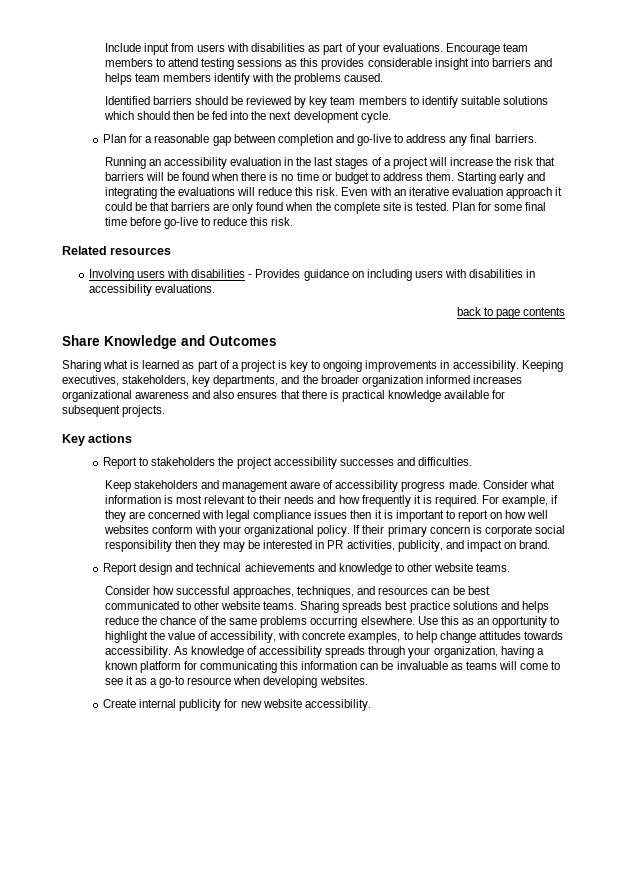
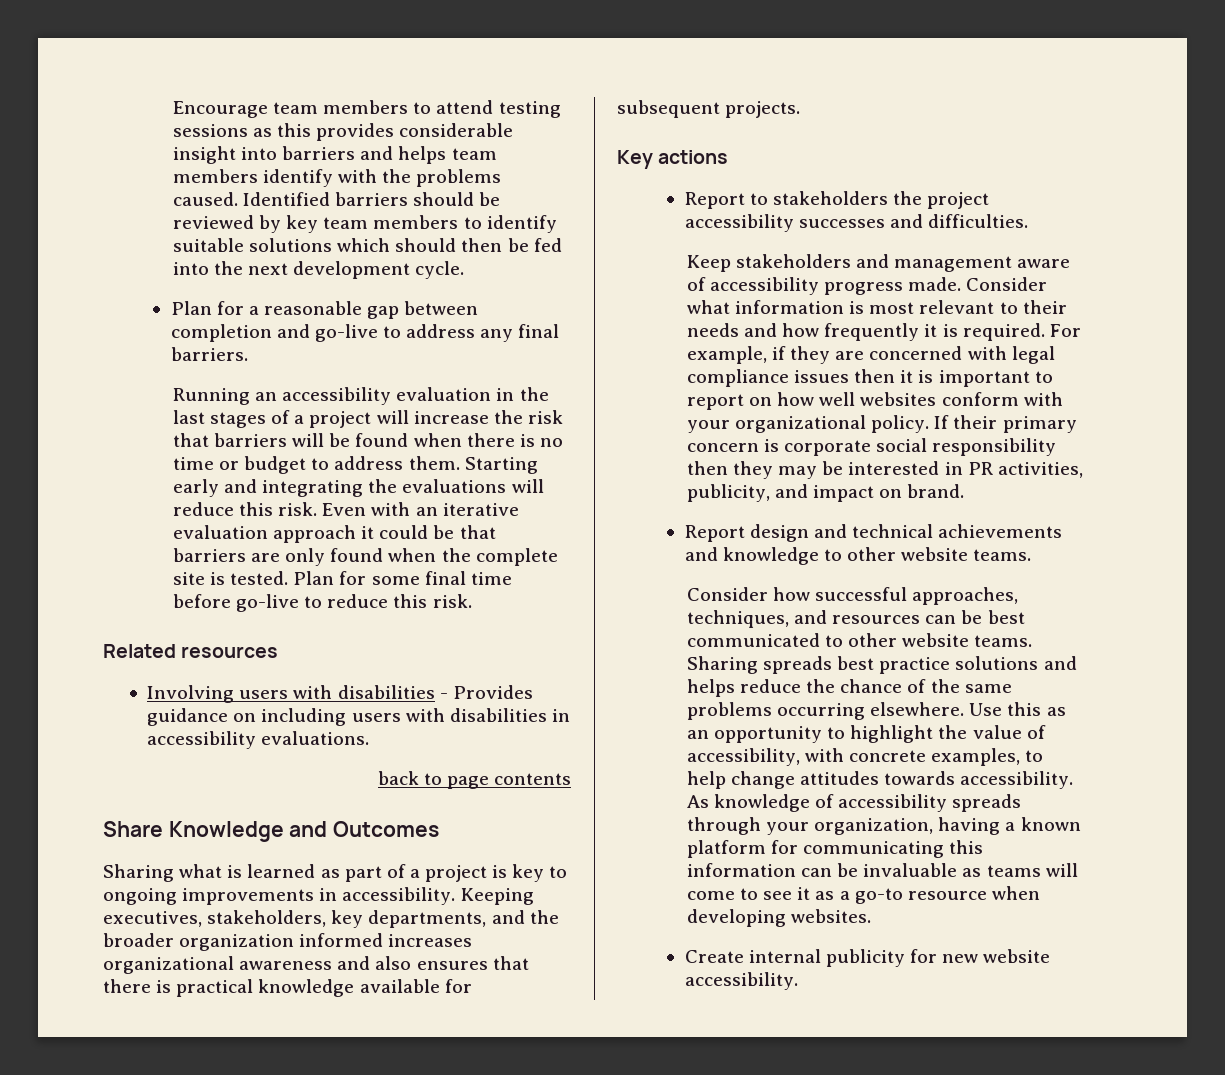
- Include input from users with disabilities as part of your evaluations. Encourage team members to attend testing sessions as this provides considerable insight into barriers and helps team members identify with the problems caused.
- Identified barriers should be reviewed by key team members to identify suitable solutions which should then be fed into the next development cycle.
+ Encourage team members to attend testing sessions as this provides considerable insight into barriers and helps team members identify with the problems caused. Identified barriers should be reviewed by key team members to identify suitable solutions which should then be fed into the next development cycle.

